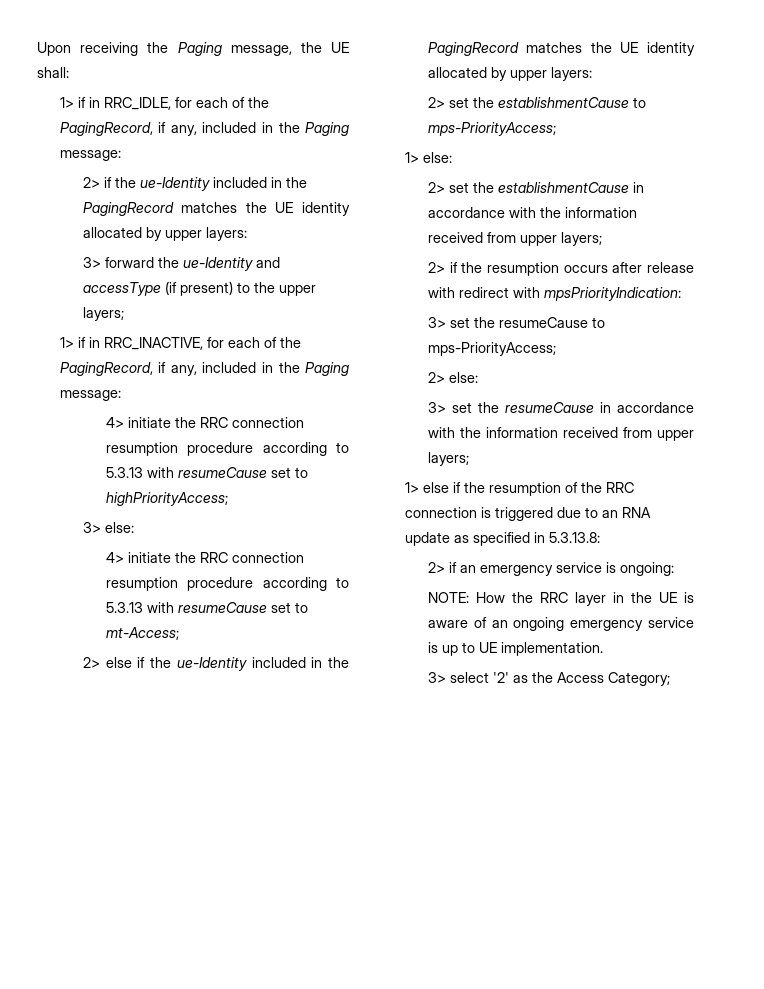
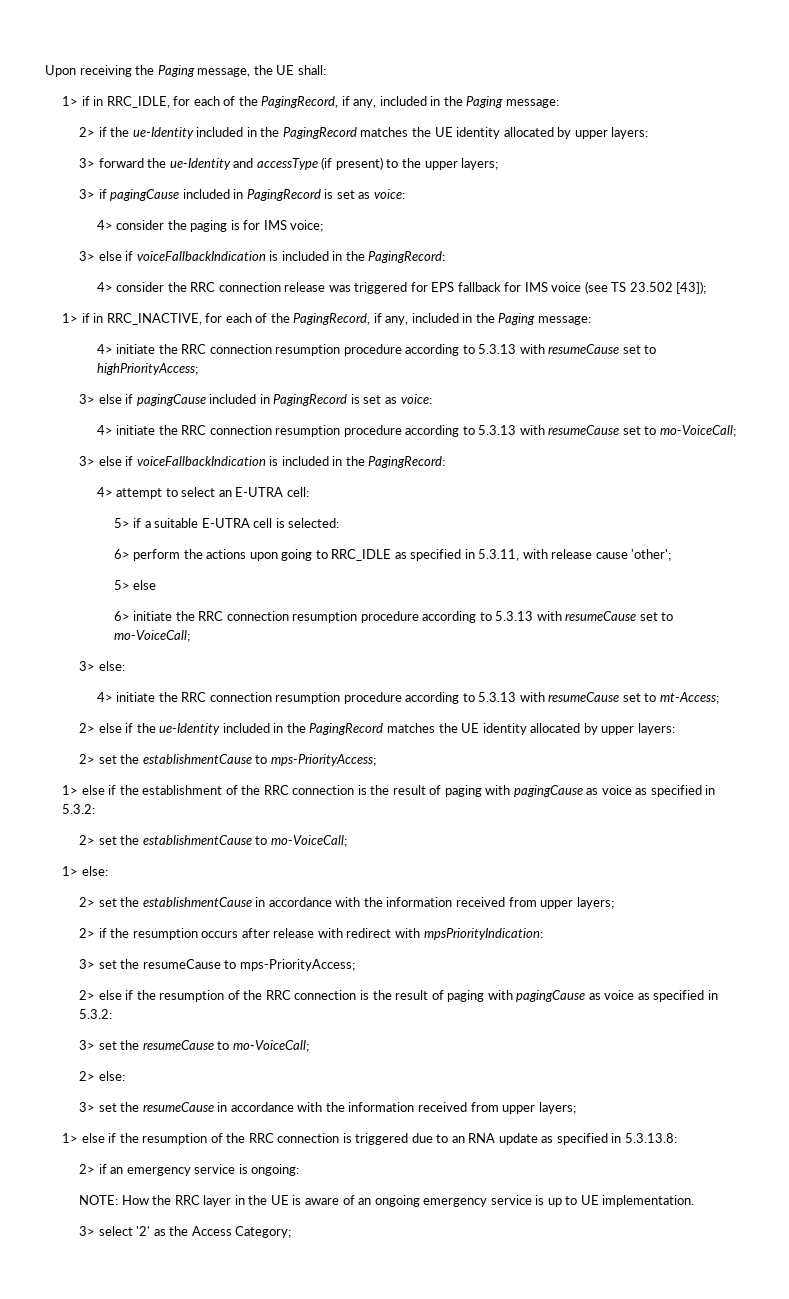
+ 3> if pagingCause included in PagingRecord is set as voice:
+ 4> consider the paging is for IMS voice;
+ 3> else if voiceFallbackIndication is included in the PagingRecord:
+ 4> consider the RRC connection release was triggered for EPS fallback for IMS voice (see TS 23.502 [43]);
+ 3> else if pagingCause included in PagingRecord is set as voice:
+ 4> initiate the RRC connection resumption procedure according to 5.3.13 with resumeCause set to mo-VoiceCall;
+ 3> else if voiceFallbackIndication is included in the PagingRecord:
+ 4> attempt to select an E-UTRA cell:
+ 5> if a suitable E-UTRA cell is selected:
+ 6> perform the actions upon going to RRC_IDLE as specified in 5.3.11, with release cause 'other';
+ 5> else
+ 6> initiate the RRC connection resumption procedure according to 5.3.13 with resumeCause set to mo-VoiceCall;
+ 1> else if the establishment of the RRC connection is the result of paging with pagingCause as voice as specified in 5.3.2:
+ 2> set the establishmentCause to mo-VoiceCall;
+ 2> else if the resumption of the RRC connection is the result of paging with pagingCause as voice as specified in 5.3.2:
+ 3> set the resumeCause to mo-VoiceCall;

